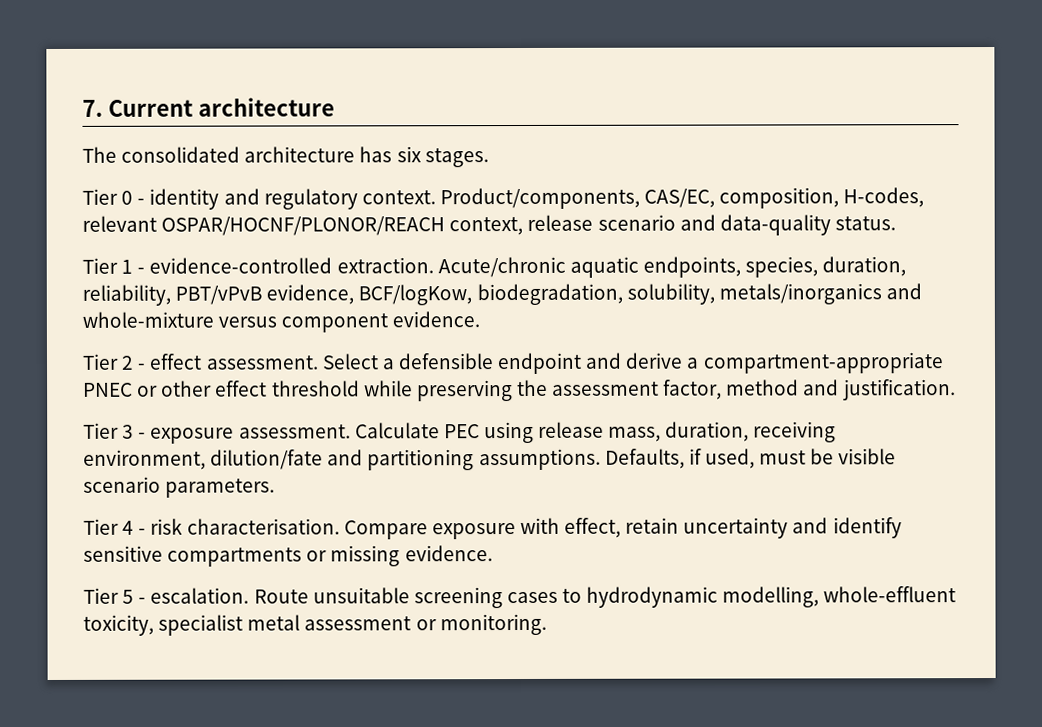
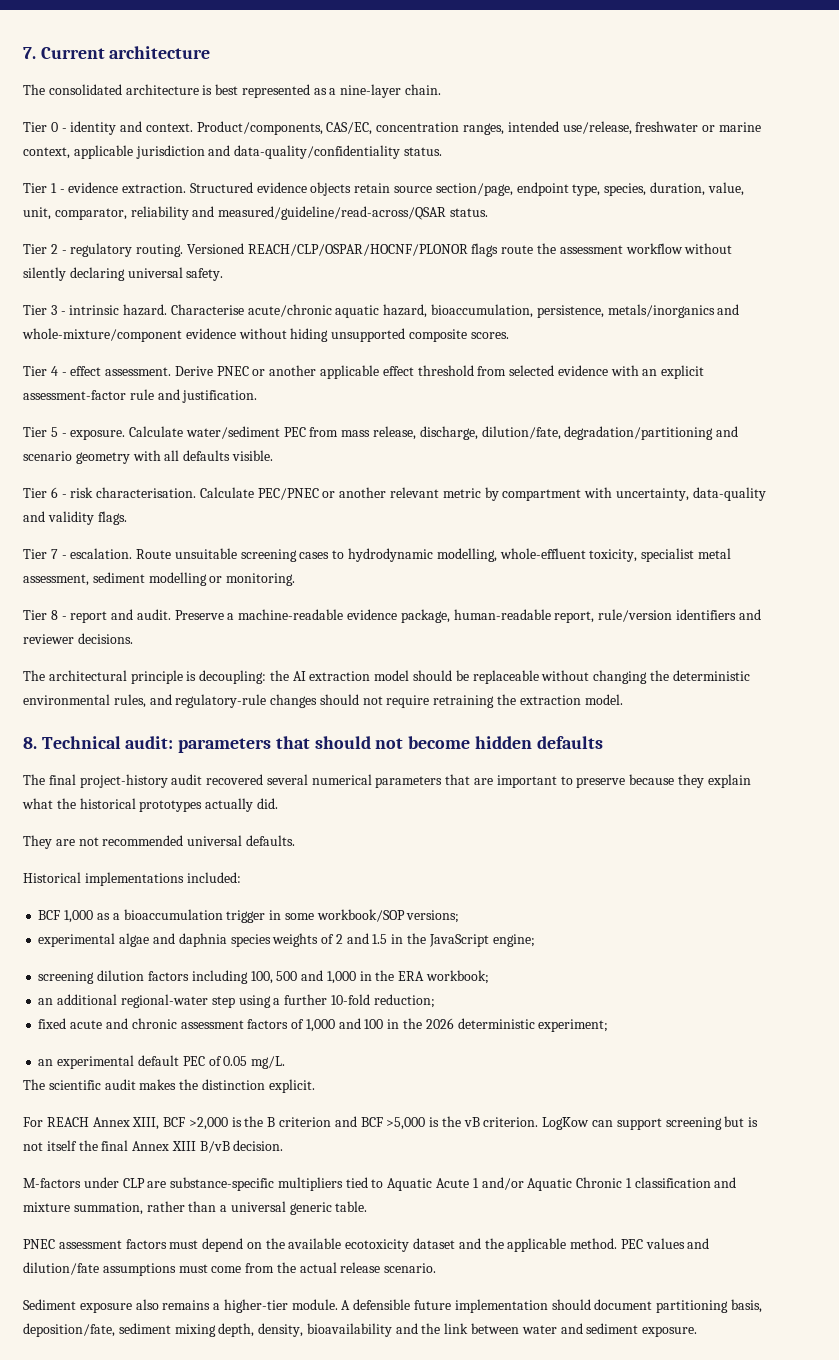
- The consolidated architecture has six stages.
+ The consolidated architecture is best represented as a nine-layer chain.
- Tier 0 - identity and regulatory context.
+ Tier 0 - identity and context.
- Product/components, CAS/EC, composition, H-codes, relevant OSPAR/HOCNF/PLONOR/REACH context, release scenario and data-quality status.
- Tier 1 - evidence-controlled extraction. Acute/chronic aquatic endpoints, species, duration, reliability, PBT/vPvB evidence, BCF/logKow, biodegradation, solubility, metals/inorganics and whole-mixture versus component evidence.
- Tier 2 - effect assessment. Select a defensible endpoint and derive a compartment-appropriate PNEC or other effect threshold while preserving the assessment factor, method and justification.
- Tier 3 - exposure assessment. Calculate PEC using release mass, duration, receiving environment, dilution/fate and partitioning assumptions. Defaults, if used, must be visible scenario parameters.
- Tier 4 - risk characterisation.
+ Product/components, CAS/EC, concentration ranges, intended use/release, freshwater or marine context, applicable jurisdiction and data-quality/confidentiality status.
+ Tier 1 - evidence extraction. Structured evidence objects retain source section/page, endpoint type, species, duration, value, unit, comparator, reliability and measured/guideline/read-across/QSAR status.
+ Tier 2 - regulatory routing. Versioned REACH/CLP/OSPAR/HOCNF/PLONOR flags route the assessment workflow without silently declaring universal safety.
+ Tier 3 - intrinsic hazard. Characterise acute/chronic aquatic hazard, bioaccumulation, persistence, metals/inorganics and whole-mixture/component evidence without hiding unsupported composite scores.
+ Tier 4 - effect assessment. Derive PNEC or another applicable effect threshold from selected evidence with an explicit assessment-factor rule and justification.
+ Tier 5 - exposure. Calculate water/sediment PEC from mass release, discharge, dilution/fate, degradation/partitioning and scenario geometry with all defaults visible.
+ Tier 6 - risk characterisation.
- Compare exposure with effect, retain uncertainty and identify sensitive compartments or missing evidence.
- Tier 5 - escalation.
+ Calculate PEC/PNEC or another relevant metric by compartment with uncertainty, data-quality and validity flags.
+ Tier 7 - escalation.
- Route unsuitable screening cases to hydrodynamic modelling, whole-effluent toxicity, specialist metal assessment or monitoring.
+ Route unsuitable screening cases to hydrodynamic modelling, whole-effluent toxicity, specialist metal assessment, sediment modelling or monitoring.
+ Tier 8 - report and audit. Preserve a machine-readable evidence package, human-readable report, rule/version identifiers and reviewer decisions.
+ The architectural principle is decoupling: the AI extraction model should be replaceable without changing the deterministic environmental rules, and regulatory-rule changes should not require retraining the extraction model.
+ 8. Technical audit: parameters that should not become hidden defaults
+ The final project-history audit recovered several numerical parameters that are important to preserve because they explain what the historical prototypes actually did.
+ They are not recommended universal defaults.
+ Historical implementations included:
+ BCF 1,000 as a bioaccumulation trigger in some workbook/SOP versions;
+ experimental algae and daphnia species weights of 2 and 1.5 in the JavaScript engine;
+ screening dilution factors including 100, 500 and 1,000 in the ERA workbook;
+ an additional regional-water step using a further 10-fold reduction;
+ fixed acute and chronic assessment factors of 1,000 and 100 in the 2026 deterministic experiment;
+ an experimental default PEC of 0.05 mg/L.
+ The scientific audit makes the distinction explicit.
+ For REACH Annex XIII, BCF >2,000 is the B criterion and BCF >5,000 is the vB criterion. LogKow can support screening but is not itself the final Annex XIII B/vB decision.
+ M-factors under CLP are substance-specific multipliers tied to Aquatic Acute 1 and/or Aquatic Chronic 1 classification and mixture summation, rather than a universal generic table.
+ PNEC assessment factors must depend on the available ecotoxicity dataset and the applicable method. PEC values and dilution/fate assumptions must come from the actual release scenario.
+ Sediment exposure also remains a higher-tier module. A defensible future implementation should document partitioning basis, deposition/fate, sediment mixing depth, density, bioavailability and the link between water and sediment exposure.

